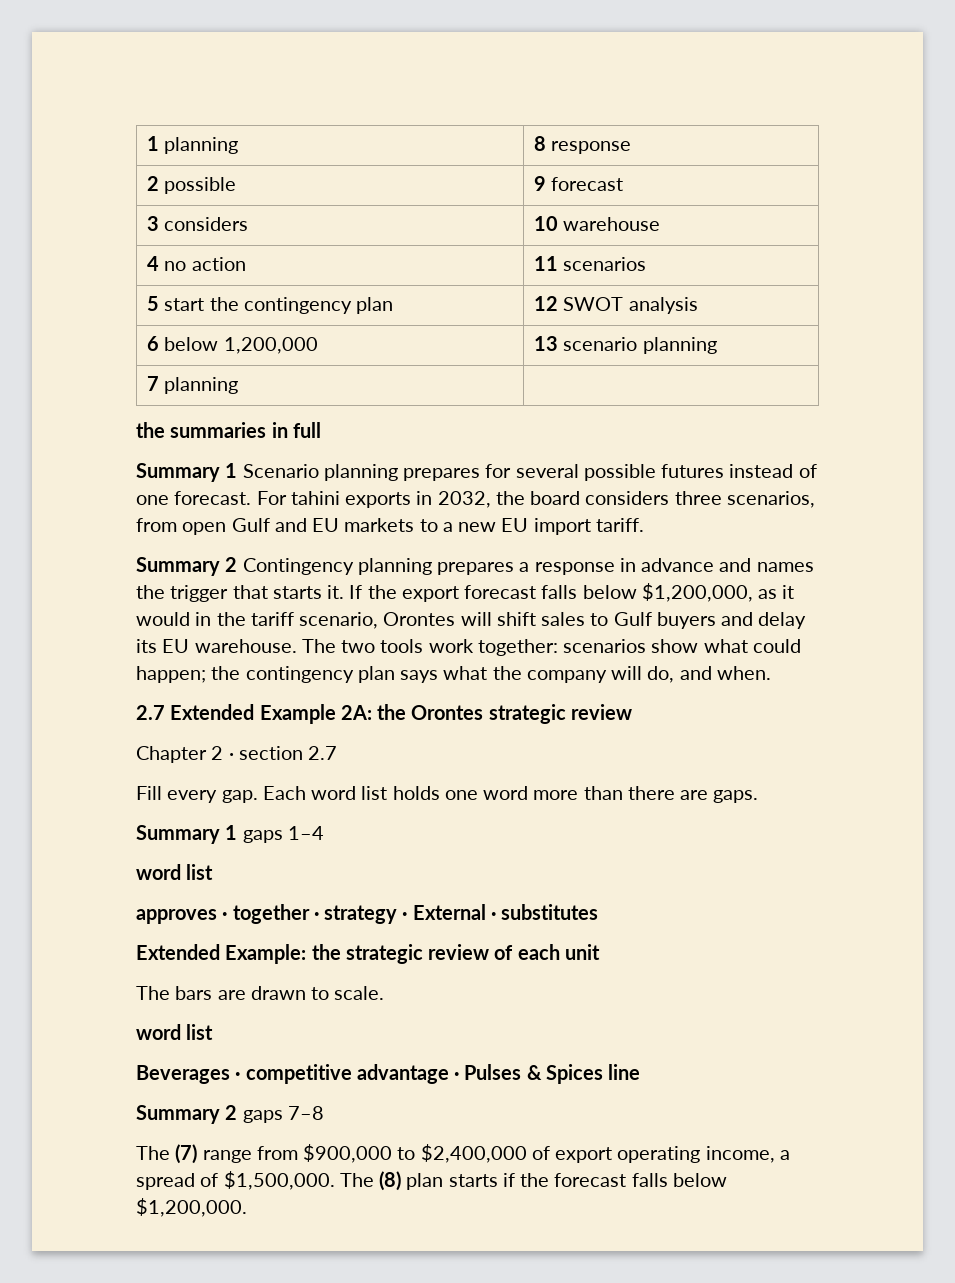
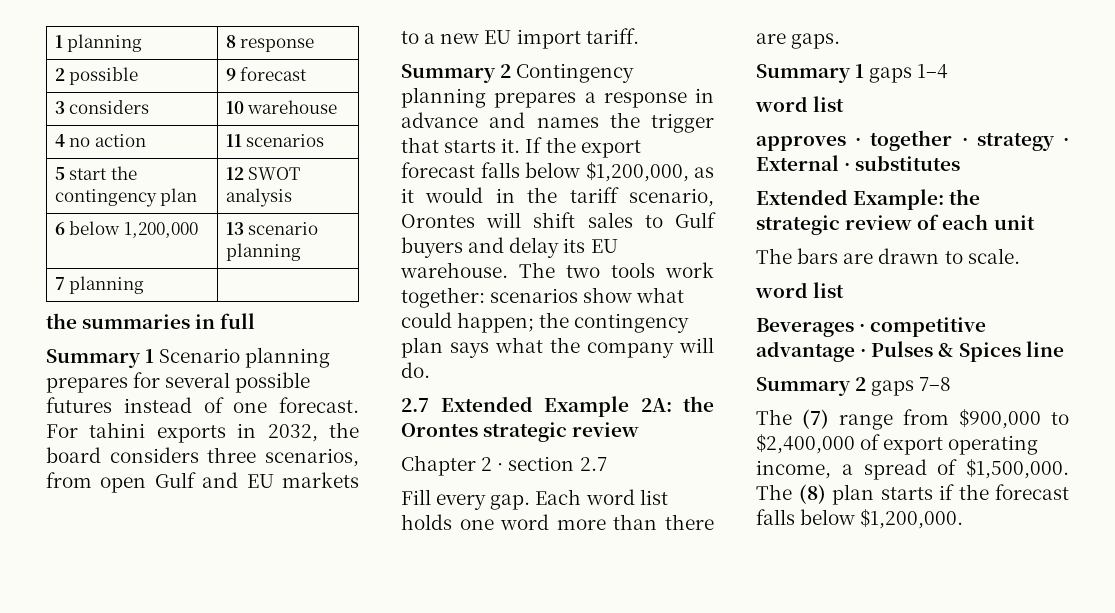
- The two tools work together: scenarios show what could happen; the contingency plan says what the company will do, and when.
+ The two tools work together: scenarios show what could happen; the contingency plan says what the company will do.

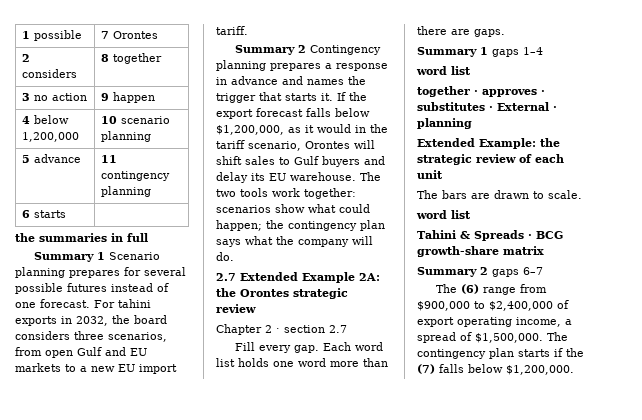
- 1 planning | 8 response
- 2 possible | 9 forecast
- 3 considers | 10 warehouse
- 4 no action | 11 scenarios
- 5 start the contingency plan | 12 SWOT analysis
- 6 below 1,200,000 | 13 scenario planning
+ 1 possible | 7 Orontes
+ 2 considers | 8 together
+ 3 no action | 9 happen
+ 4 below 1,200,000 | 10 scenario planning
- 7 planning |
+ 5 advance | 11 contingency planning
+ 6 starts |
- approves · together · strategy · External · substitutes
+ together · approves · substitutes · External · planning
- Beverages · competitive advantage · Pulses & Spices line
+ Tahini & Spreads · BCG growth-share matrix
- Summary 2 gaps 7–8
- The (7) range from $900,000 to $2,400,000 of export operating income, a spread of $1,500,000.
+ Summary 2 gaps 6–7
+ The (6) range from $900,000 to $2,400,000 of export operating income, a spread of $1,500,000.
- The (8) plan starts if the forecast falls below $1,200,000.
+ The contingency plan starts if the (7) falls below $1,200,000.

